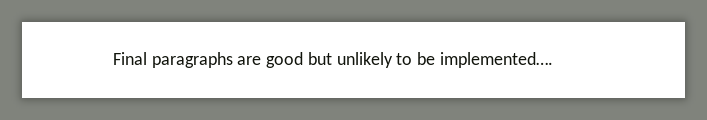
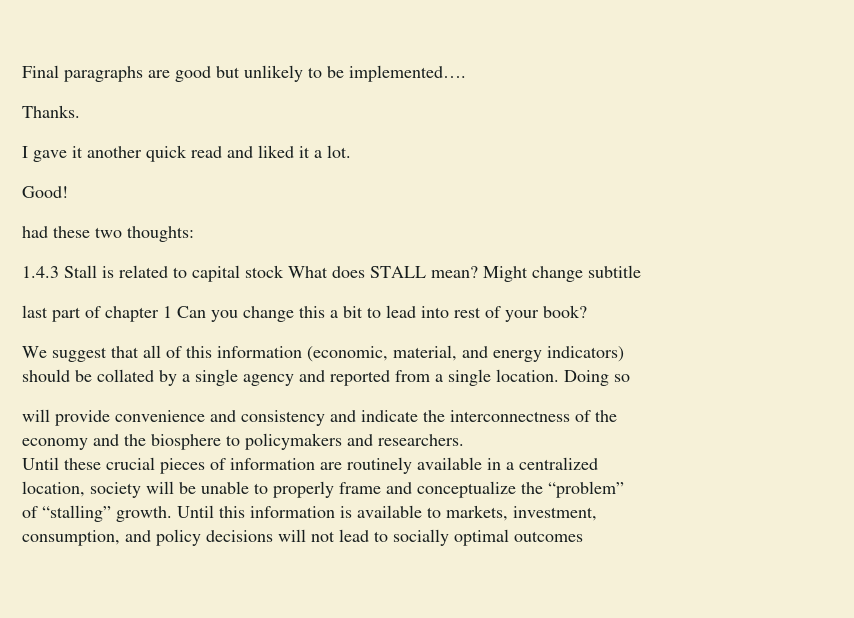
+ Thanks.
+ I gave it another quick read and liked it a lot.
+ Good!
+ had these two thoughts:
+ 1.4.3 Stall is related to capital stock What does STALL mean? Might change subtitle
+ last part of chapter 1 Can you change this a bit to lead into rest of your book?
+ We suggest that all of this information (economic, material, and energy indicators)
+ should be collated by a single agency and reported from a single location. Doing so
+ will provide convenience and consistency and indicate the interconnectness of the
+ economy and the biosphere to policymakers and researchers.
+ Until these crucial pieces of information are routinely available in a centralized
+ location, society will be unable to properly frame and conceptualize the “problem”
+ of “stalling” growth. Until this information is available to markets, investment,
+ consumption, and policy decisions will not lead to socially optimal outcomes

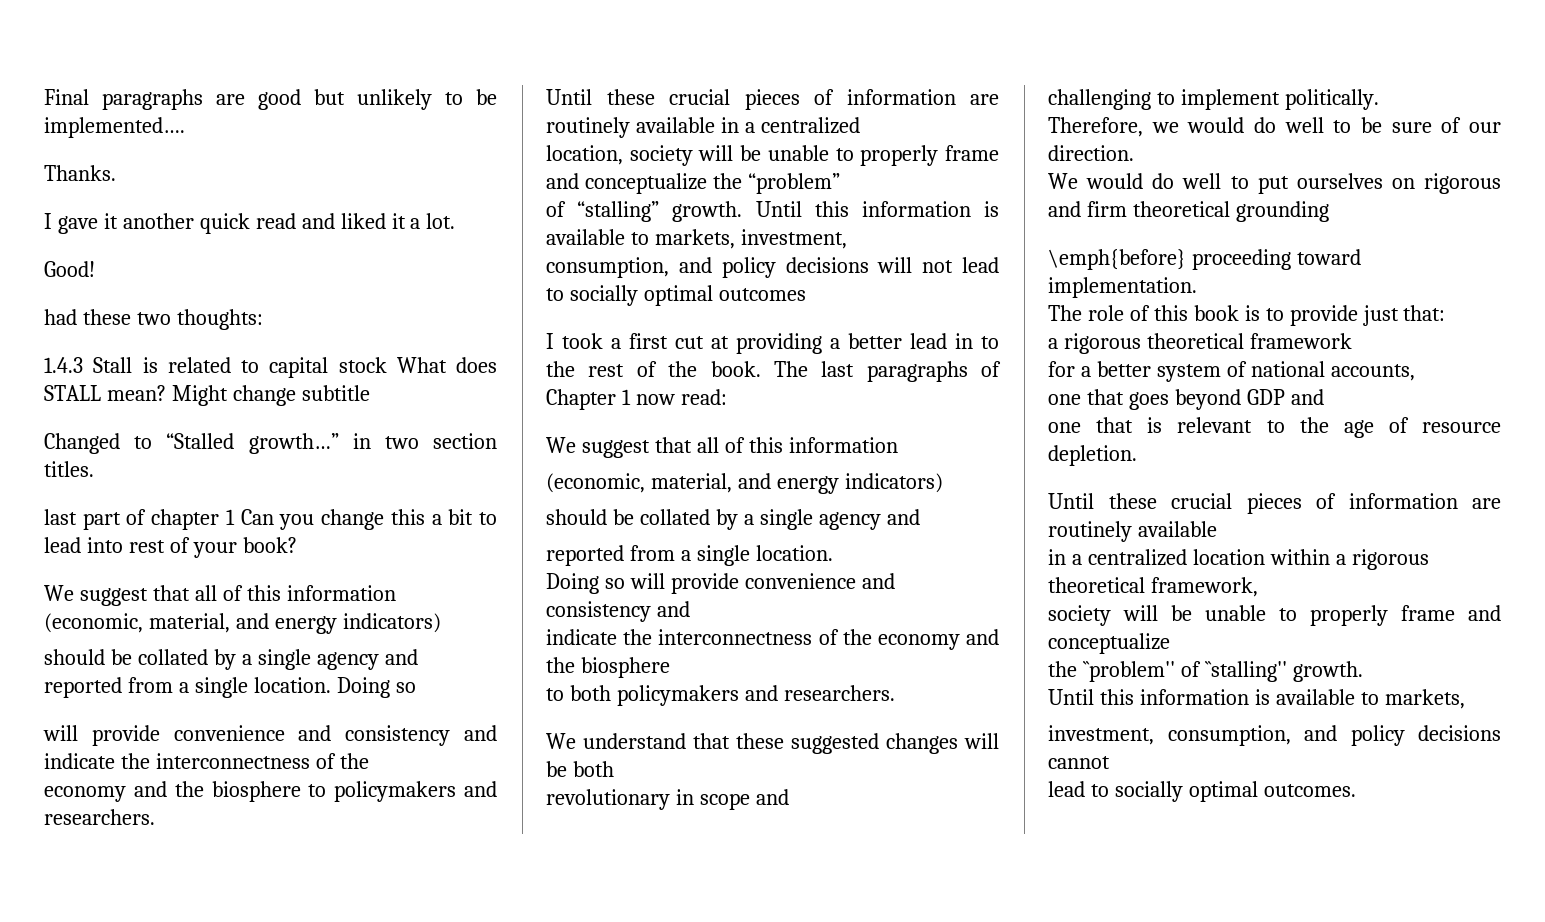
+ Changed to “Stalled growth…” in two section titles.
+ I took a first cut at providing a better lead in to the rest of the book. The last paragraphs of Chapter 1 now read:
+ We suggest that all of this information
+ (economic, material, and energy indicators)
+ should be collated by a single agency and
+ reported from a single location.
+ Doing so will provide convenience and consistency and
+ indicate the interconnectness of the economy and the biosphere
+ to both policymakers and researchers.
+ We understand that these suggested changes will be both
+ revolutionary in scope and
+ challenging to implement politically.
+ Therefore, we would do well to be sure of our direction.
+ We would do well to put ourselves on rigorous and firm theoretical grounding
+ \emph{before} proceeding toward implementation.
+ The role of this book is to provide just that:
+ a rigorous theoretical framework
+ for a better system of national accounts,
+ one that goes beyond GDP and
+ one that is relevant to the age of resource depletion.
+ Until these crucial pieces of information are routinely available
+ in a centralized location within a rigorous theoretical framework,
+ society will be unable to properly frame and conceptualize
+ the ``problem'' of ``stalling'' growth.
+ Until this information is available to markets,
+ investment, consumption, and policy decisions cannot
+ lead to socially optimal outcomes.

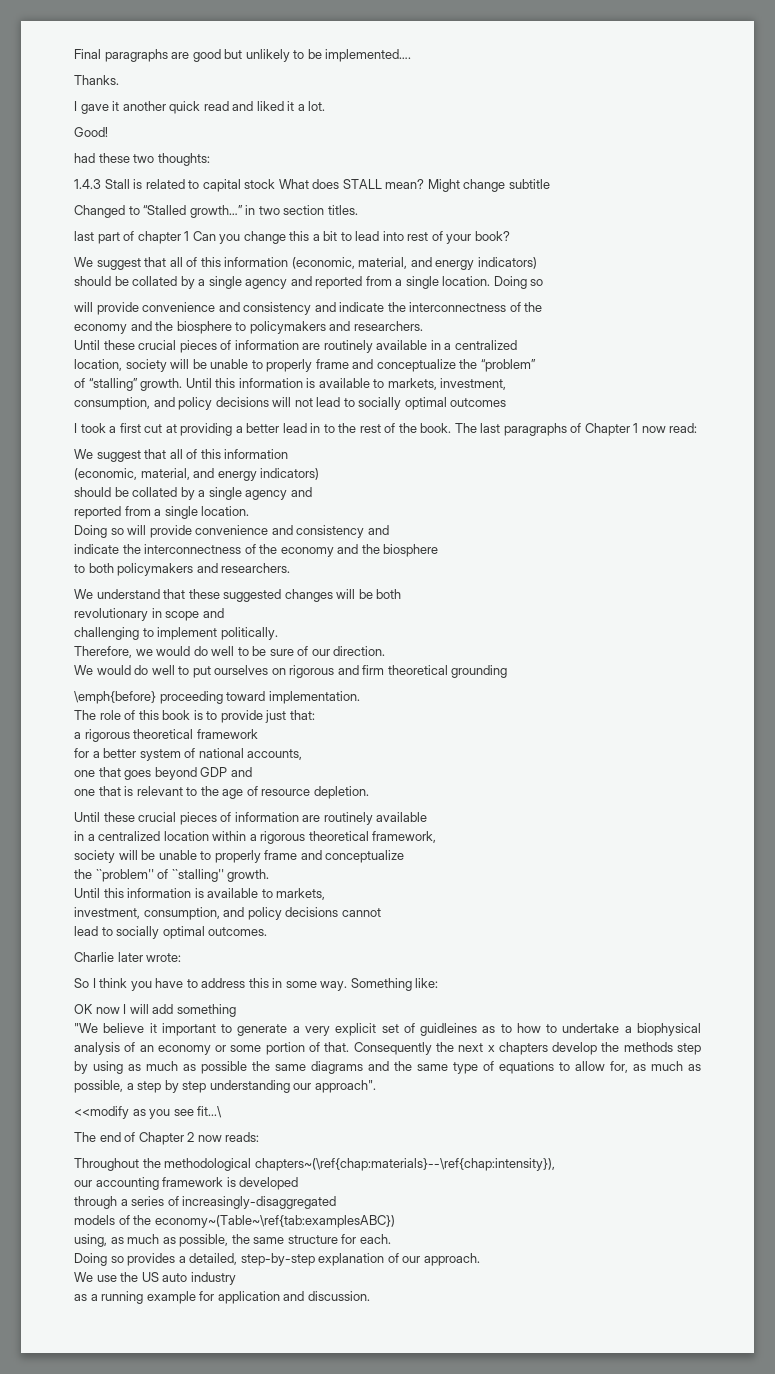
+ Charlie later wrote:
+ So I think you have to address this in some way. Something like:
+ OK now I will add something
+ "We believe it important to generate a very explicit set of guidleines as to how to undertake a biophysical analysis of an economy or some portion of that. Consequently the next x chapters develop the methods step by using as much as possible the same diagrams and the same type of equations to allow for, as much as possible, a step by step understanding our approach".
+ <<modify as you see fit...\
+ The end of Chapter 2 now reads:
+ Throughout the methodological chapters~(\ref{chap:materials}--\ref{chap:intensity}),
+ our accounting framework is developed
+ through a series of increasingly-disaggregated
+ models of the economy~(Table~\ref{tab:examplesABC})
+ using, as much as possible, the same structure for each.
+ Doing so provides a detailed, step-by-step explanation of our approach.
+ We use the US auto industry
+ as a running example for application and discussion.

